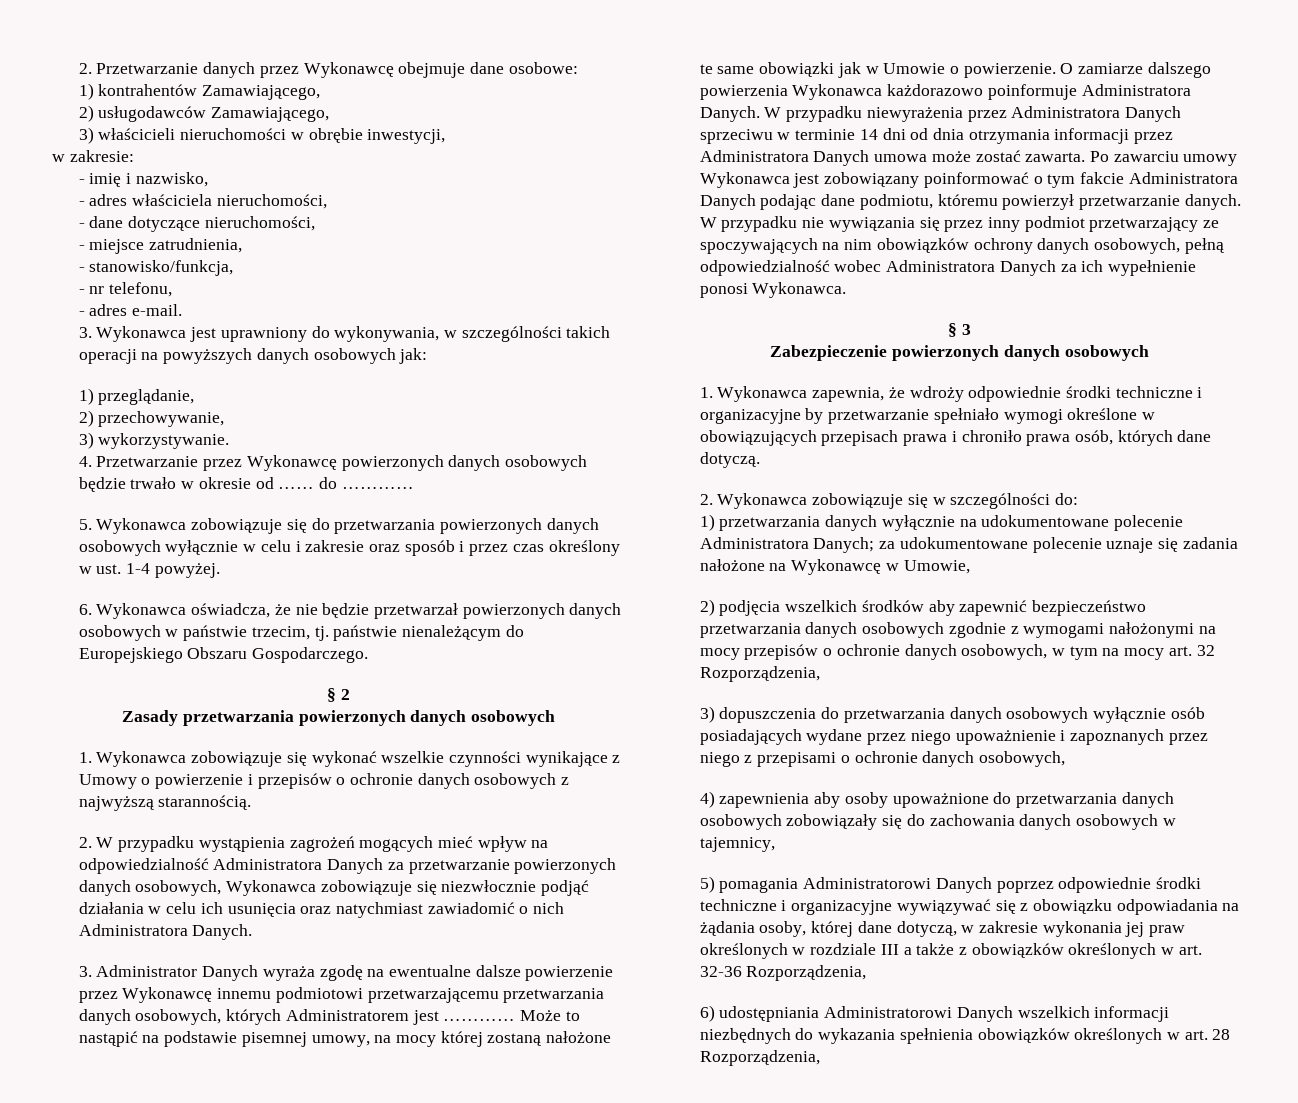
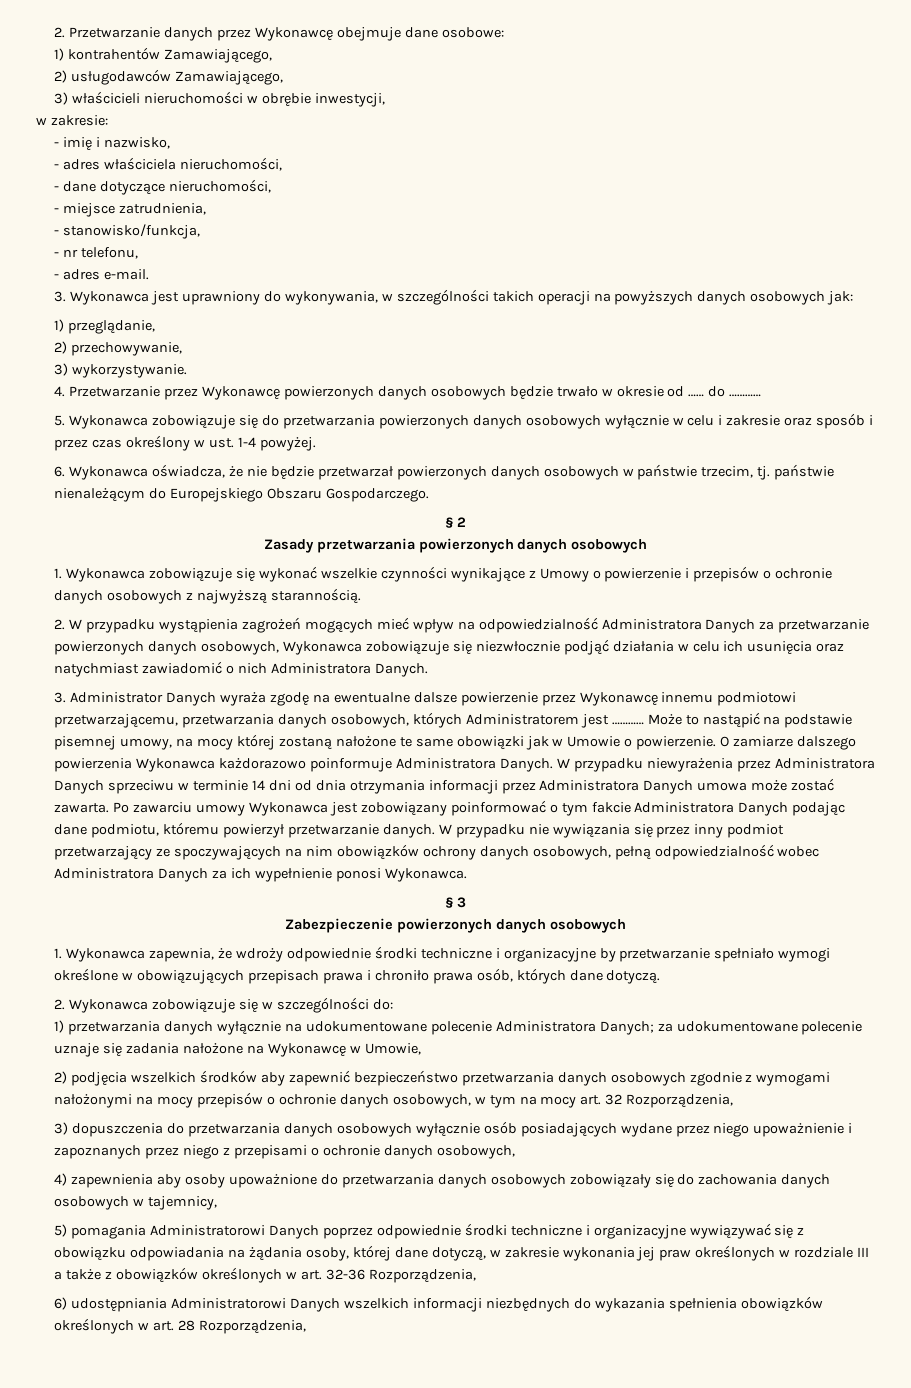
- 3. Administrator Danych wyraża zgodę na ewentualne dalsze powierzenie przez Wykonawcę innemu podmiotowi przetwarzającemu przetwarzania danych osobowych, których Administratorem jest …………
+ 3. Administrator Danych wyraża zgodę na ewentualne dalsze powierzenie przez Wykonawcę innemu podmiotowi przetwarzającemu, przetwarzania danych osobowych, których Administratorem jest …………

